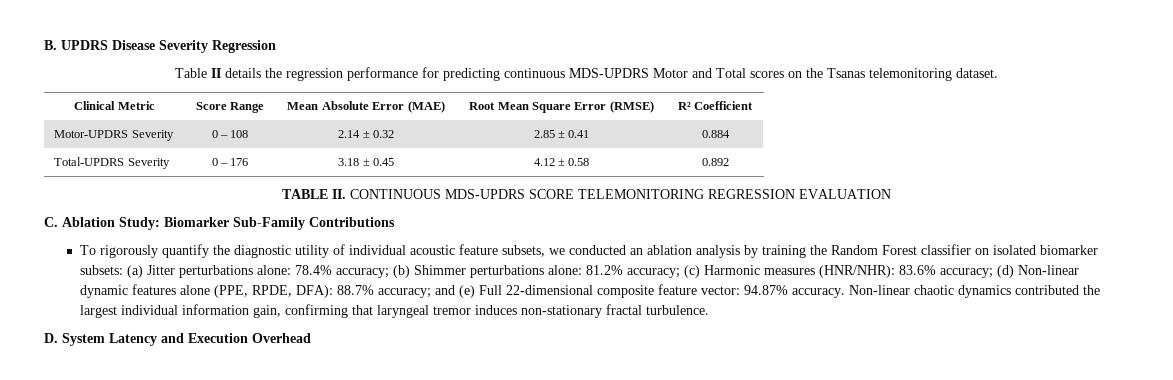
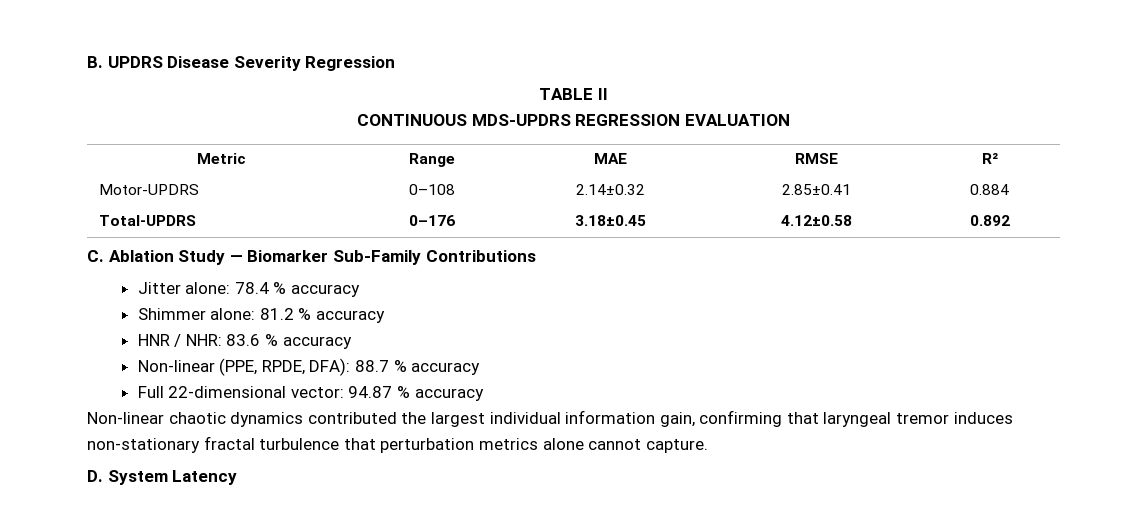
- Table II details the regression performance for predicting continuous MDS-UPDRS Motor and Total scores on the Tsanas telemonitoring dataset.
- Clinical Metric | Score Range | Mean Absolute Error (MAE) | Root Mean Square Error (RMSE) | R² Coefficient
+ TABLE II
+ CONTINUOUS MDS-UPDRS REGRESSION EVALUATION
+ Metric | Range | MAE | RMSE | R²
- Motor-UPDRS Severity | 0 – 108 | 2.14 ± 0.32 | 2.85 ± 0.41 | 0.884
- Total-UPDRS Severity | 0 – 176 | 3.18 ± 0.45 | 4.12 ± 0.58 | 0.892
- TABLE II. CONTINUOUS MDS-UPDRS SCORE TELEMONITORING REGRESSION EVALUATION
+ Motor-UPDRS | 0–108 | 2.14±0.32 | 2.85±0.41 | 0.884
+ Total-UPDRS | 0–176 | 3.18±0.45 | 4.12±0.58 | 0.892
- C. Ablation Study: Biomarker Sub-Family Contributions
+ C. Ablation Study — Biomarker Sub-Family Contributions
- To rigorously quantify the diagnostic utility of individual acoustic feature subsets, we conducted an ablation analysis by training the Random Forest classifier on isolated biomarker subsets: (a) Jitter perturbations alone: 78.4% accuracy; (b) Shimmer perturbations alone: 81.2% accuracy; (c) Harmonic measures (HNR/NHR): 83.6% accuracy; (d) Non-linear dynamic features alone (PPE, RPDE, DFA): 88.7% accuracy; and (e) Full 22-dimensional composite feature vector: 94.87% accuracy. Non-linear chaotic dynamics contributed the largest individual information gain, confirming that laryngeal tremor induces non-stationary fractal turbulence.
+ Jitter alone: 78.4 % accuracy
+ Shimmer alone: 81.2 % accuracy
+ HNR / NHR: 83.6 % accuracy
+ Non-linear (PPE, RPDE, DFA): 88.7 % accuracy
+ Full 22-dimensional vector: 94.87 % accuracy
+ Non-linear chaotic dynamics contributed the largest individual information gain, confirming that laryngeal tremor induces non-stationary fractal turbulence that perturbation metrics alone cannot capture.
- D. System Latency and Execution Overhead
+ D. System Latency

